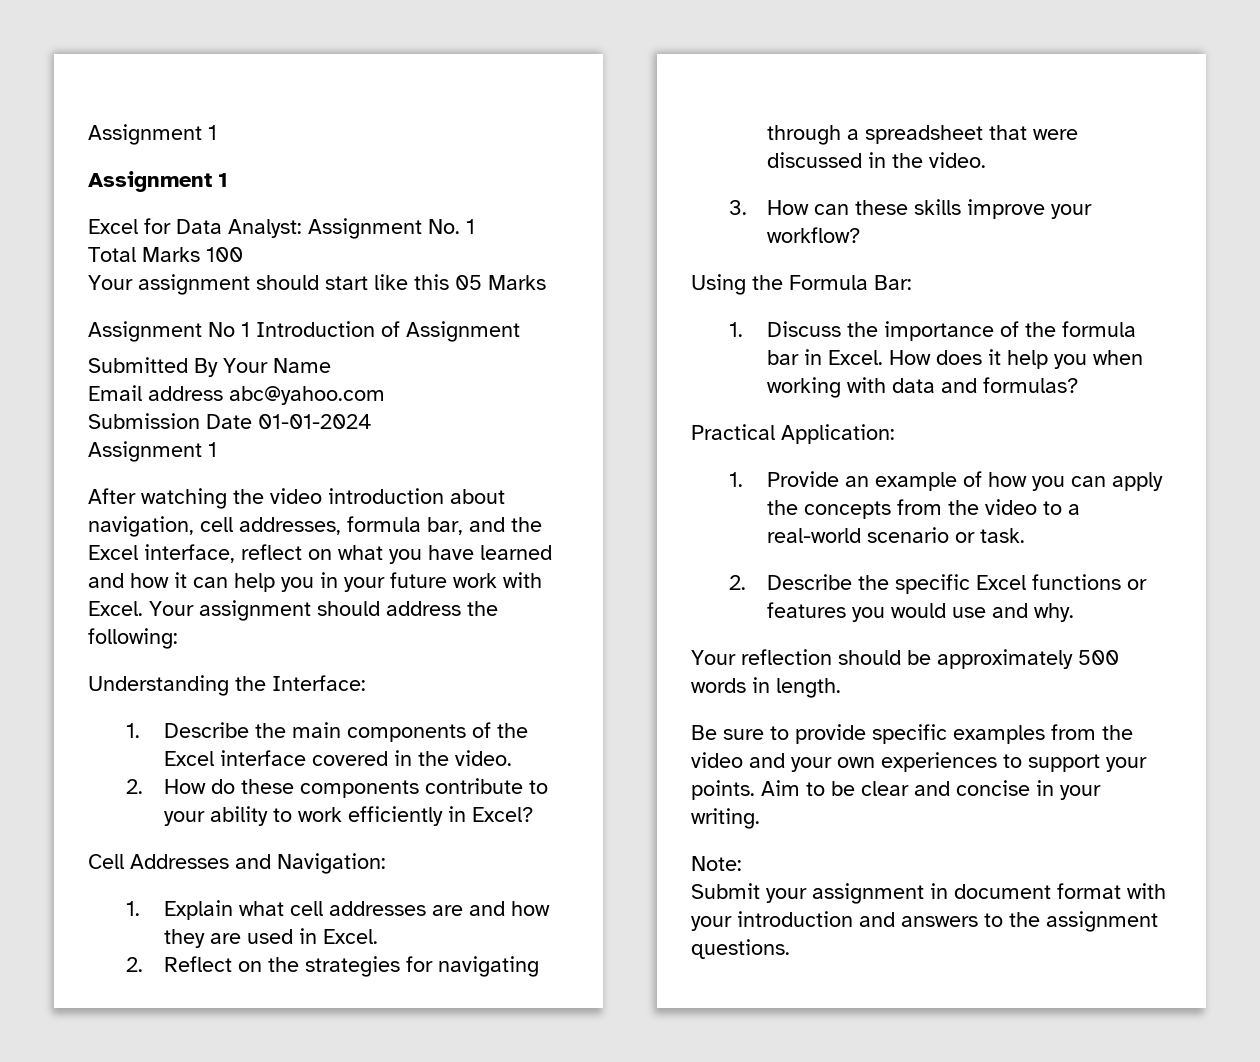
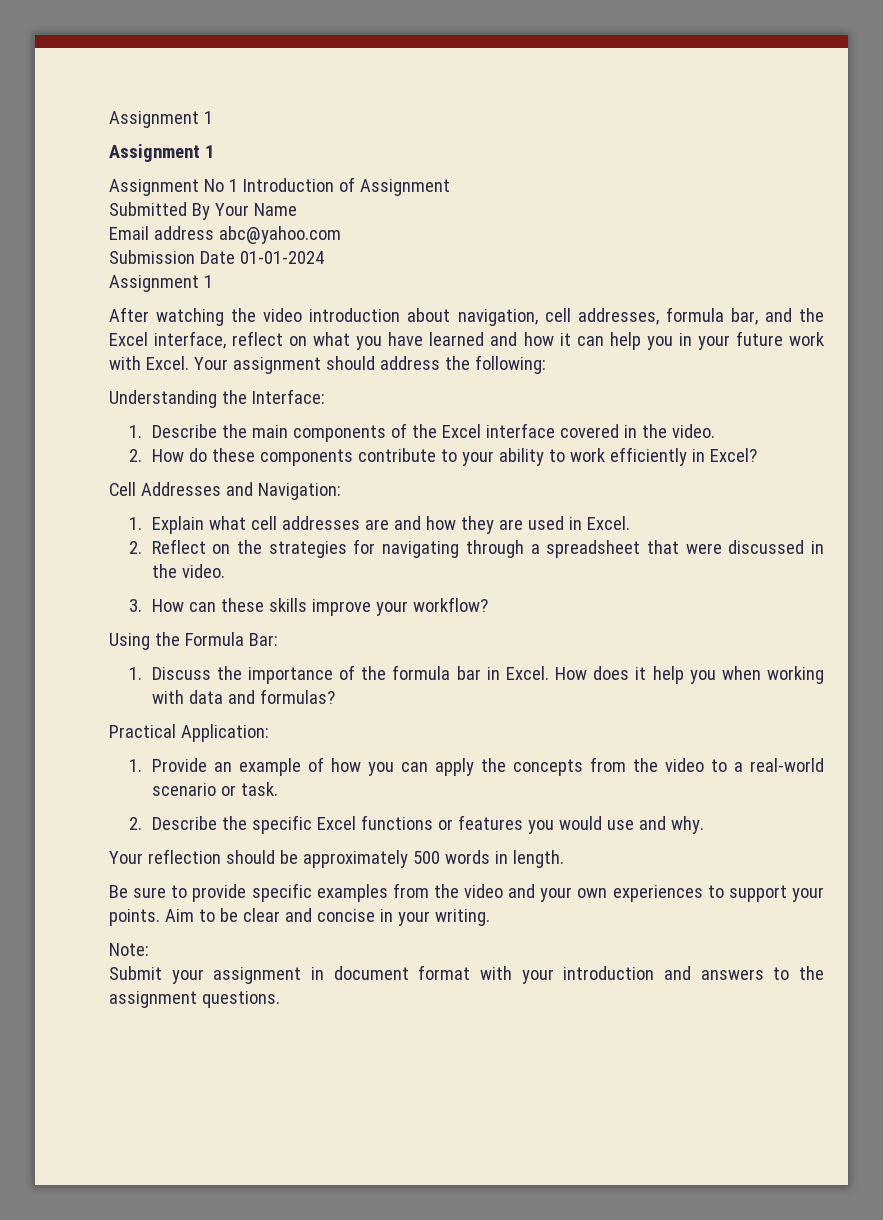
- Excel for Data Analyst: Assignment No. 1
- Total Marks 100
- Your assignment should start like this 05 Marks

